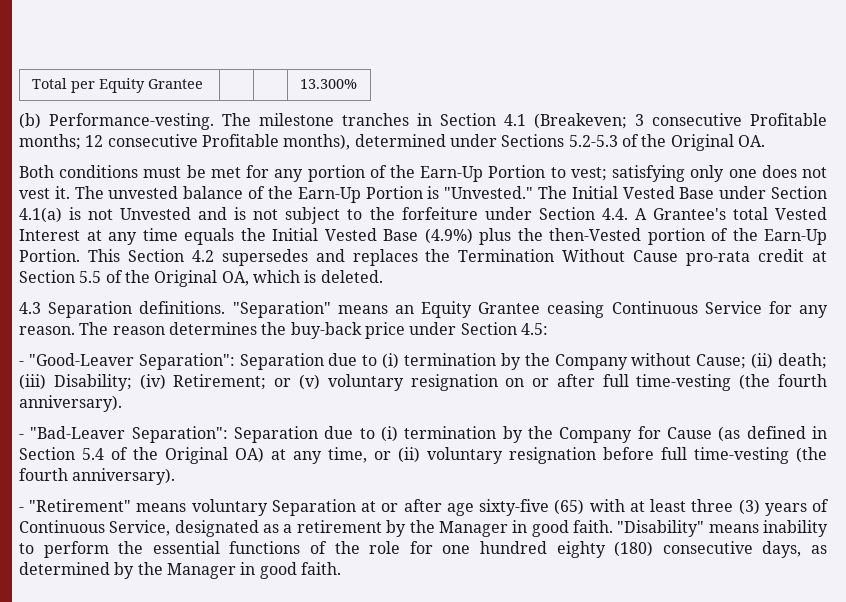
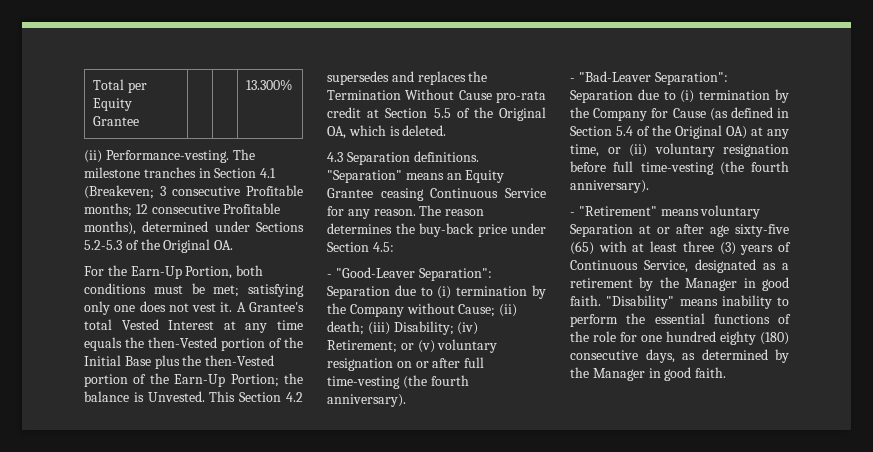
- (b) Performance-vesting.
+ (ii) Performance-vesting.
- Both conditions must be met for any portion of the Earn-Up Portion to vest; satisfying only one does not vest it.
+ For the Earn-Up Portion, both conditions must be met; satisfying only one does not vest it.
- The unvested balance of the Earn-Up Portion is "Unvested." The Initial Vested Base under Section 4.1(a) is not Unvested and is not subject to the forfeiture under Section 4.4. A Grantee's total Vested Interest at any time equals the Initial Vested Base (4.9%) plus the then-Vested portion of the Earn-Up Portion.
+ A Grantee's total Vested Interest at any time equals the then-Vested portion of the Initial Base plus the then-Vested portion of the Earn-Up Portion; the balance is Unvested.

